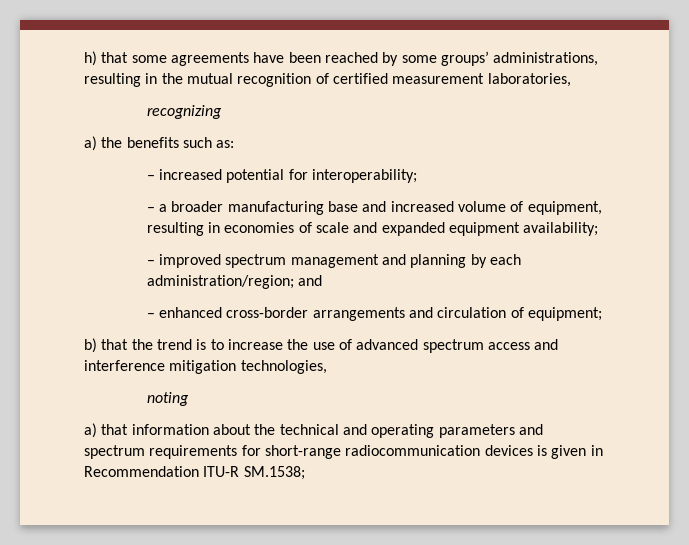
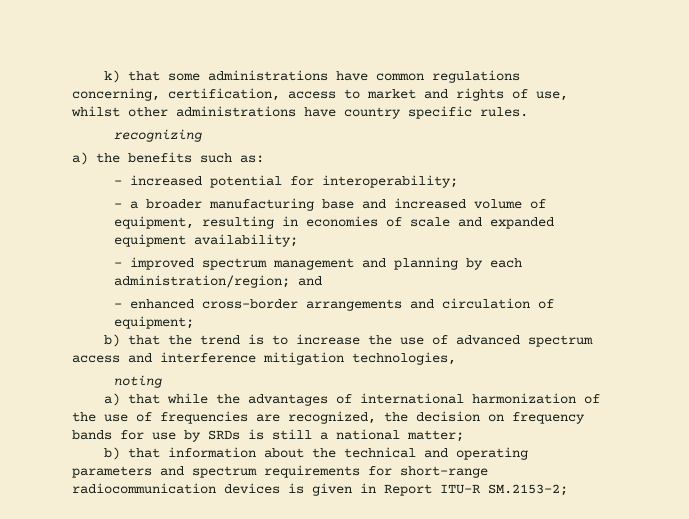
- h) that some agreements have been reached by some groups’ administrations, resulting in the mutual recognition of certified measurement laboratories,
+ k) that some administrations have common regulations concerning, certification, access to market and rights of use, whilst other administrations have country specific rules.
- a) that information about the technical and operating parameters and spectrum requirements for short-range radiocommunication devices is given in Recommendation ITU-R SM.1538;
+ a) that while the advantages of international harmonization of the use of frequencies are recognized, the decision on frequency bands for use by SRDs is still a national matter;
+ b) that information about the technical and operating parameters and spectrum requirements for short-range radiocommunication devices is given in Report ITU-R SM.2153-2;

